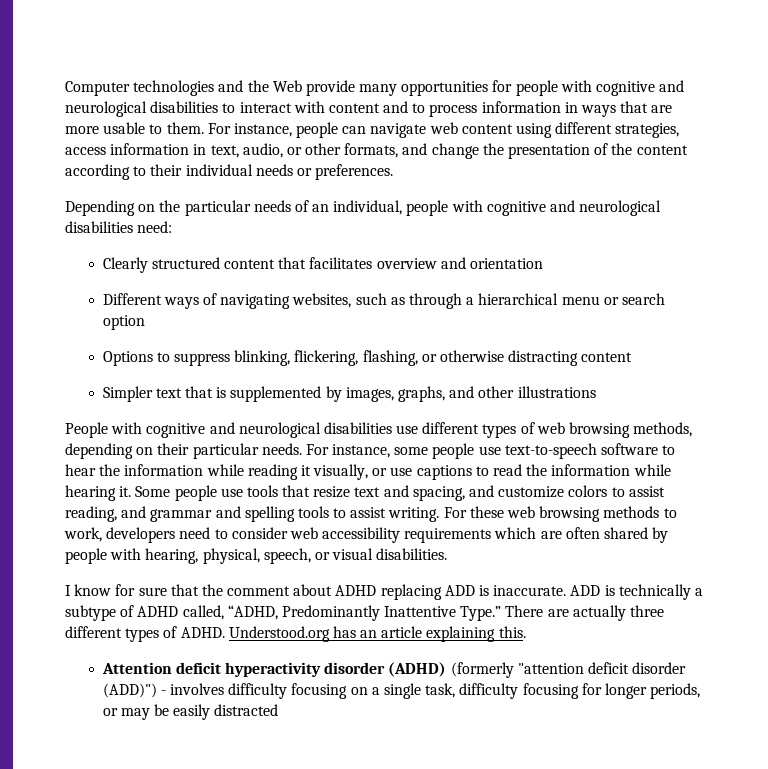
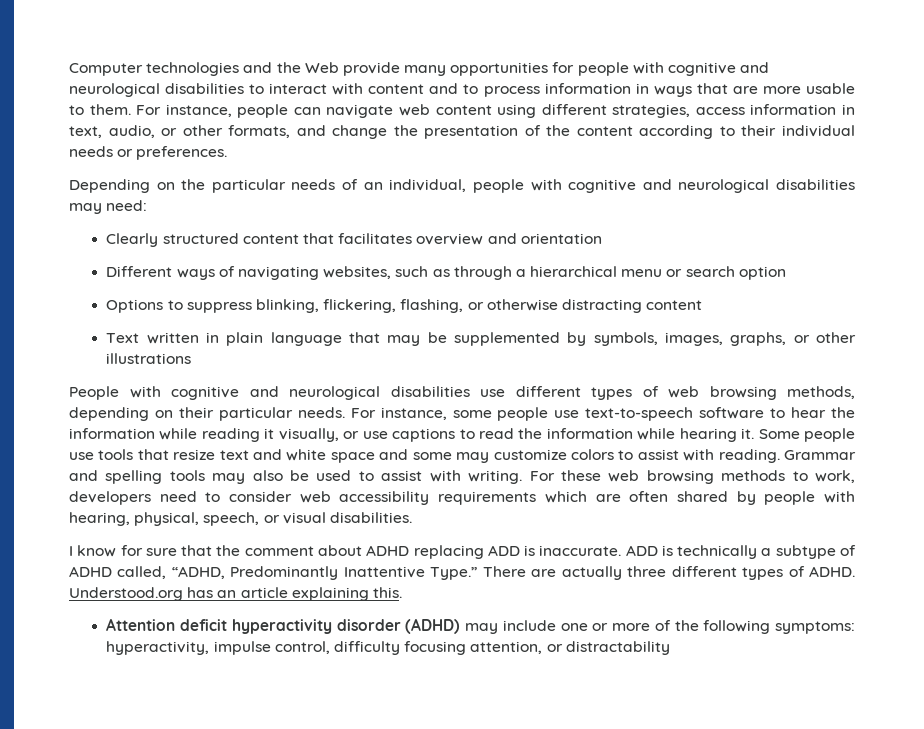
- Depending on the particular needs of an individual, people with cognitive and neurological disabilities need:
+ Depending on the particular needs of an individual, people with cognitive and neurological disabilities may need:
- Simpler text that is supplemented by images, graphs, and other illustrations
+ Text written in plain language that may be supplemented by symbols, images, graphs, or other illustrations
- Some people use tools that resize text and spacing, and customize colors to assist reading, and grammar and spelling tools to assist writing.
+ Some people use tools that resize text and white space and some may customize colors to assist with reading. Grammar and spelling tools may also be used to assist with writing.
- Attention deficit hyperactivity disorder (ADHD) (formerly "attention deficit disorder (ADD)") - involves difficulty focusing on a single task, difficulty focusing for longer periods, or may be easily distracted
+ Attention deficit hyperactivity disorder (ADHD) may include one or more of the following symptoms: hyperactivity, impulse control, difficulty focusing attention, or distractability

